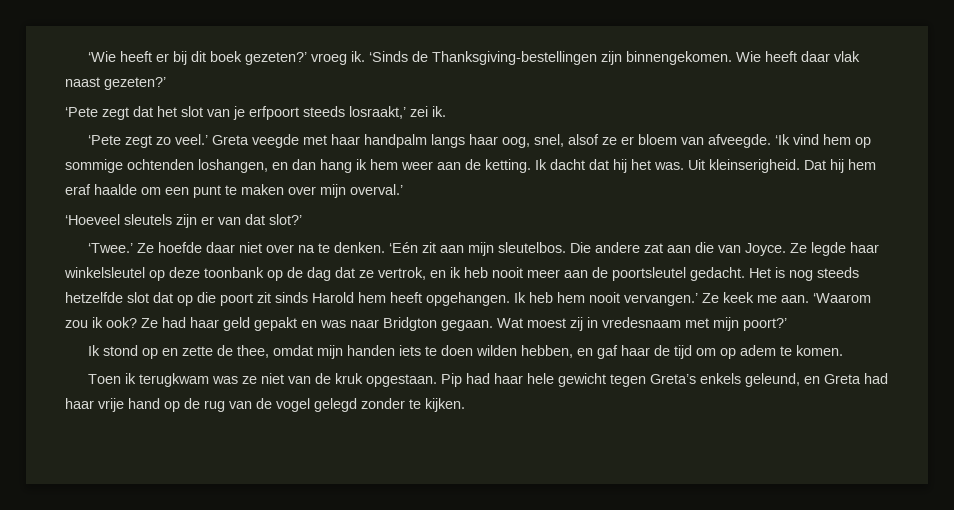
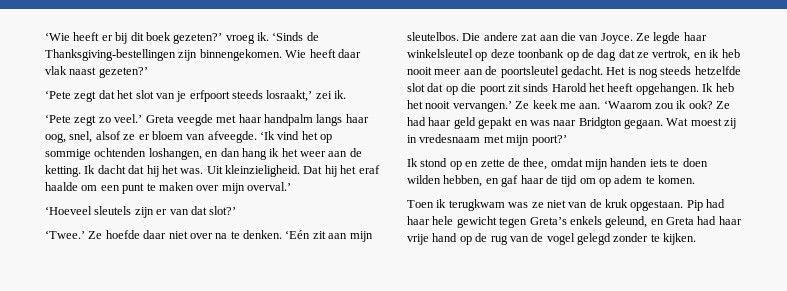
- ‘Ik vind hem op sommige ochtenden loshangen, en dan hang ik hem weer aan de ketting.
+ ‘Ik vind het op sommige ochtenden loshangen, en dan hang ik het weer aan de ketting.
- Uit kleinserigheid.
+ Uit kleinzieligheid.
- Dat hij hem eraf haalde om een punt te maken over mijn overval.’
+ Dat hij het eraf haalde om een punt te maken over mijn overval.’
- Het is nog steeds hetzelfde slot dat op die poort zit sinds Harold hem heeft opgehangen.
+ Het is nog steeds hetzelfde slot dat op die poort zit sinds Harold het heeft opgehangen.
- Ik heb hem nooit vervangen.’
+ Ik heb het nooit vervangen.’

